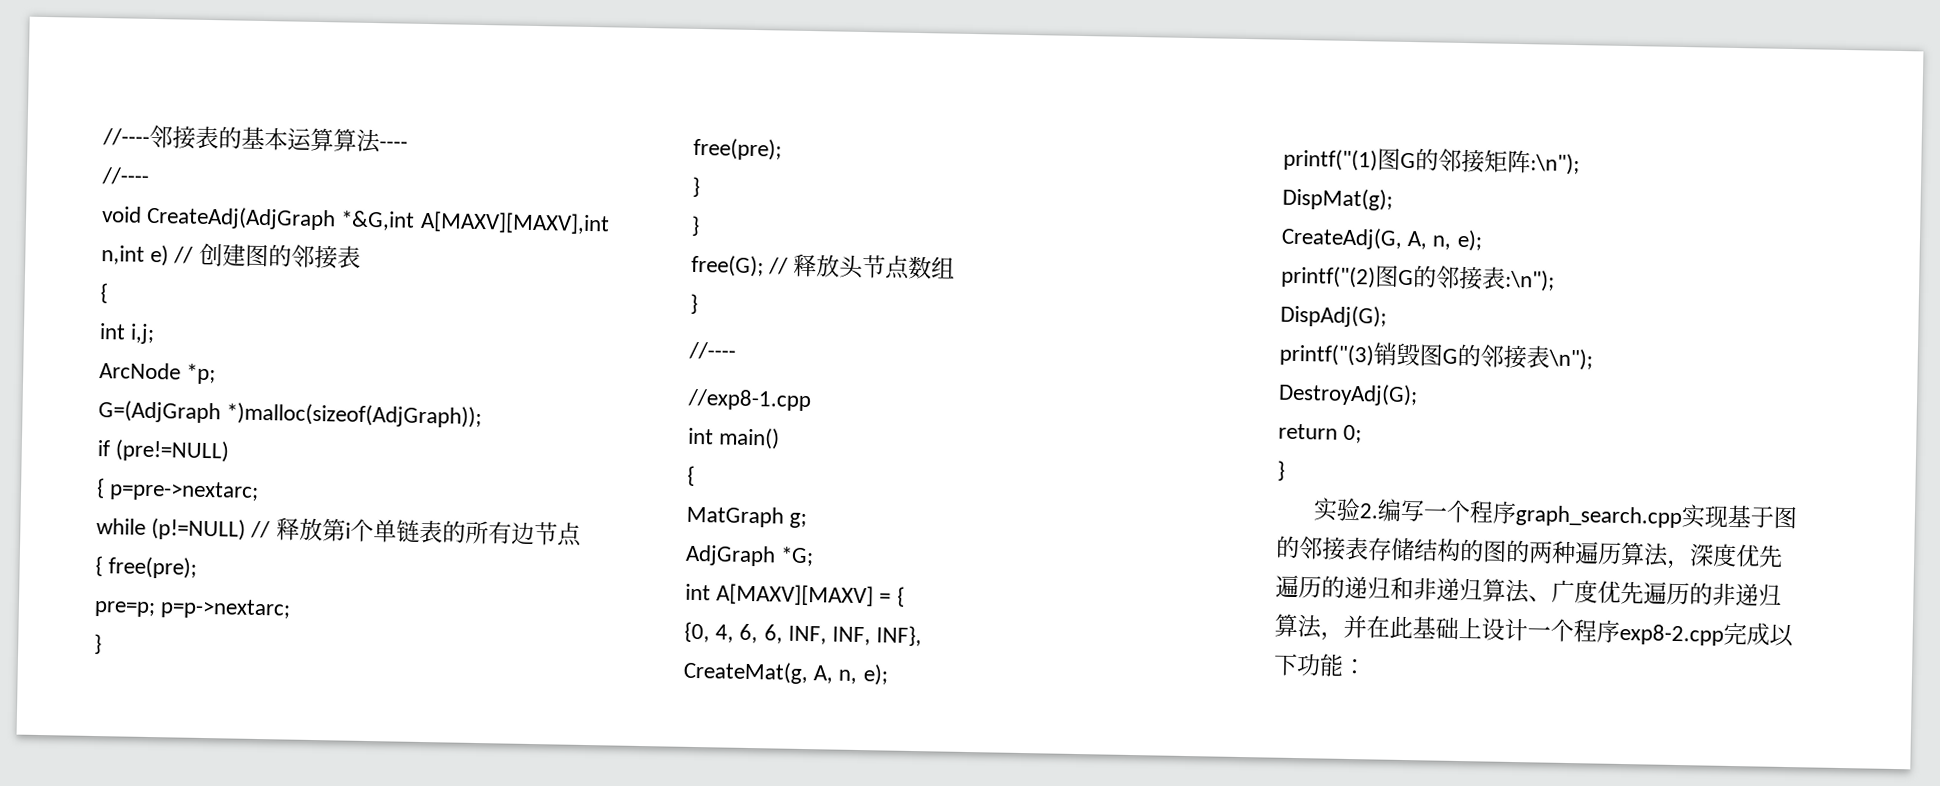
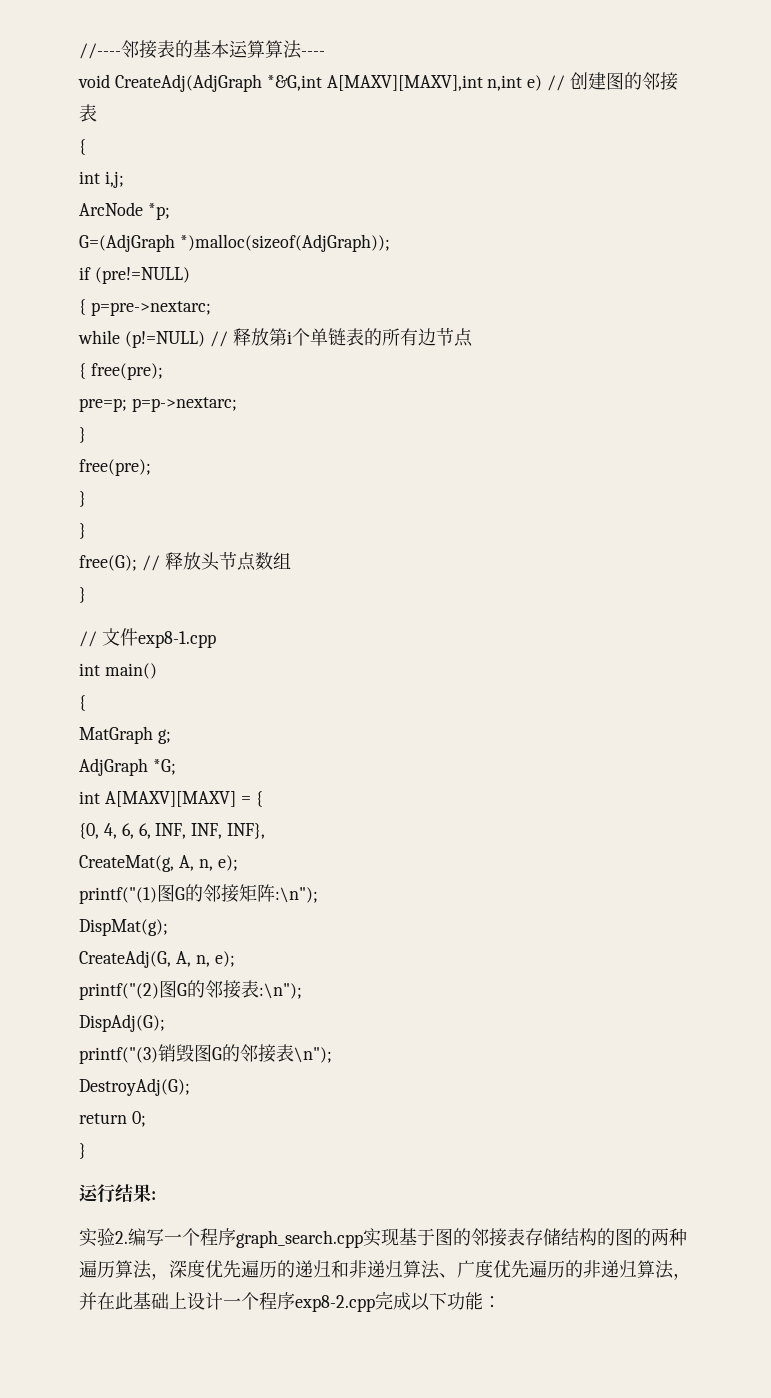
  //----邻接表的基本运算算法----
- //----
  free(G); // 释放头节点数组
  }
- //----
- //exp8-1.cpp
+ // 文件exp8-1.cpp
+ 运行结果:

